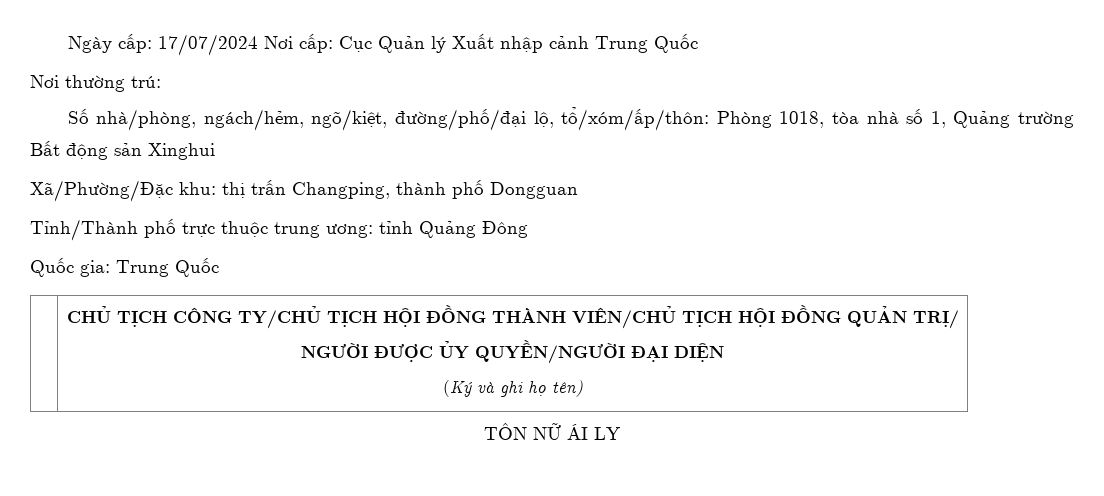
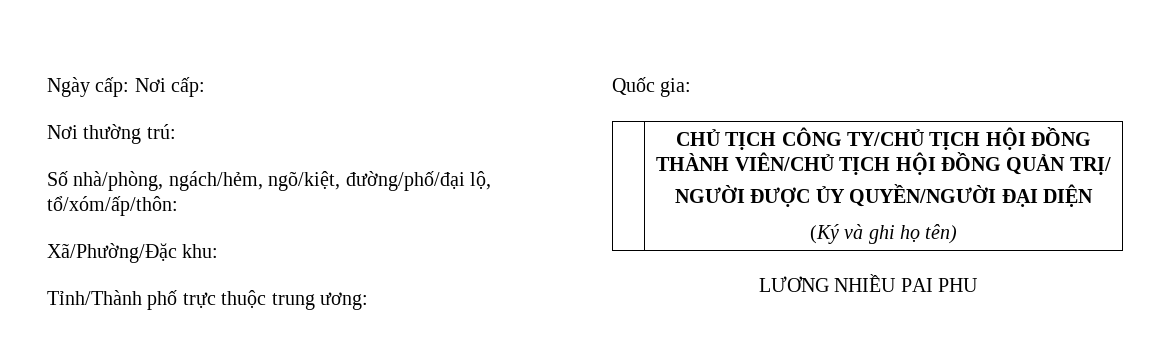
- Ngày cấp: 17/07/2024 Nơi cấp: Cục Quản lý Xuất nhập cảnh Trung Quốc
+ Ngày cấp: Nơi cấp:
- Số nhà/phòng, ngách/hẻm, ngõ/kiệt, đường/phố/đại lộ, tổ/xóm/ấp/thôn: Phòng 1018, tòa nhà số 1, Quảng trường Bất động sản Xinghui
- Xã/Phường/Đặc khu: thị trấn Changping, thành phố Dongguan
+ Số nhà/phòng, ngách/hẻm, ngõ/kiệt, đường/phố/đại lộ, tổ/xóm/ấp/thôn:
+ Xã/Phường/Đặc khu:
- Tỉnh/Thành phố trực thuộc trung ương: tỉnh Quảng Đông
+ Tỉnh/Thành phố trực thuộc trung ương:
- Quốc gia: Trung Quốc
+ Quốc gia:
- TÔN NỮ ÁI LY
+ LƯƠNG NHIỀU PAI PHU

